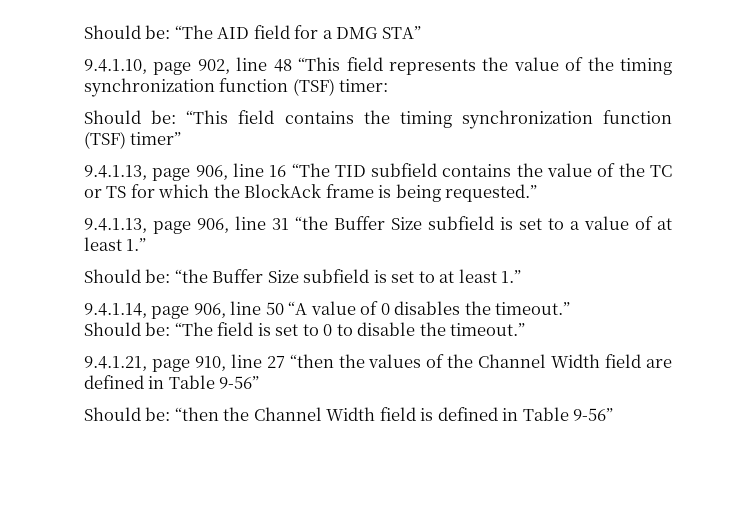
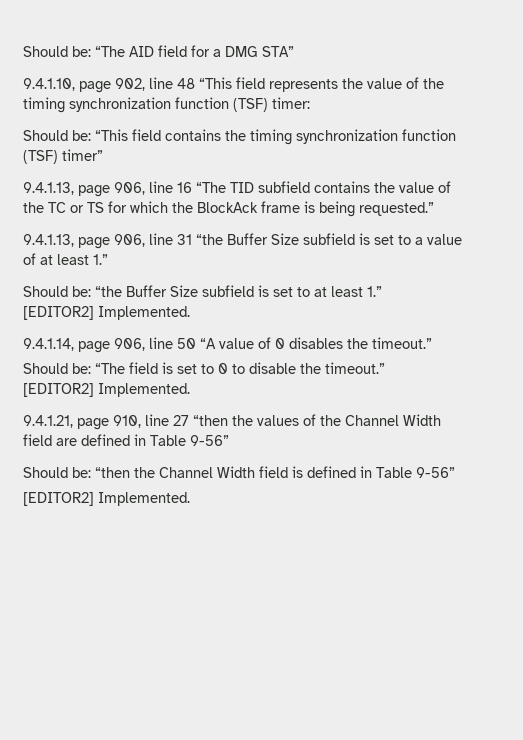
  Should be: “the Buffer Size subfield is set to at least 1.”
+ [EDITOR2] Implemented.
  Should be: “The field is set to 0 to disable the timeout.”
+ [EDITOR2] Implemented.
  Should be: “then the Channel Width field is defined in Table 9-56”
+ [EDITOR2] Implemented.

